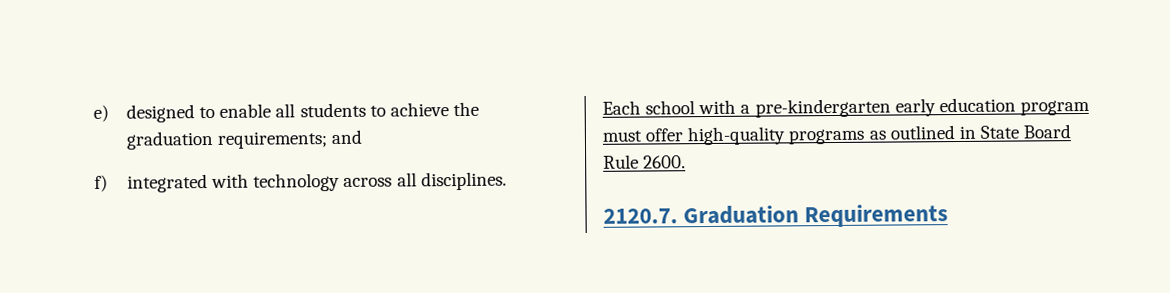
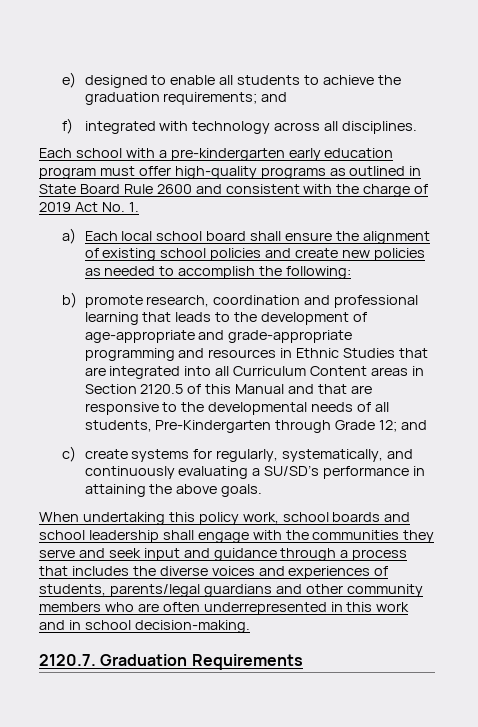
- Each school with a pre-kindergarten early education program must offer high-quality programs as outlined in State Board Rule 2600.
+ Each school with a pre-kindergarten early education program must offer high-quality programs as outlined in State Board Rule 2600 and consistent with the charge of 2019 Act No. 1.
+ a) Each local school board shall ensure the alignment of existing school policies and create new policies as needed to accomplish the following:
+ b) promote research, coordination and professional learning that leads to the development of age-appropriate and grade-appropriate programming and resources in Ethnic Studies that are integrated into all Curriculum Content areas in Section 2120.5 of this Manual and that are responsive to the developmental needs of all students, Pre-Kindergarten through Grade 12; and
+ c) create systems for regularly, systematically, and continuously evaluating a SU/SD’s performance in attaining the above goals.
+ When undertaking this policy work, school boards and school leadership shall engage with the communities they serve and seek input and guidance through a process that includes the diverse voices and experiences of students, parents/legal guardians and other community members who are often underrepresented in this work and in school decision-making.

